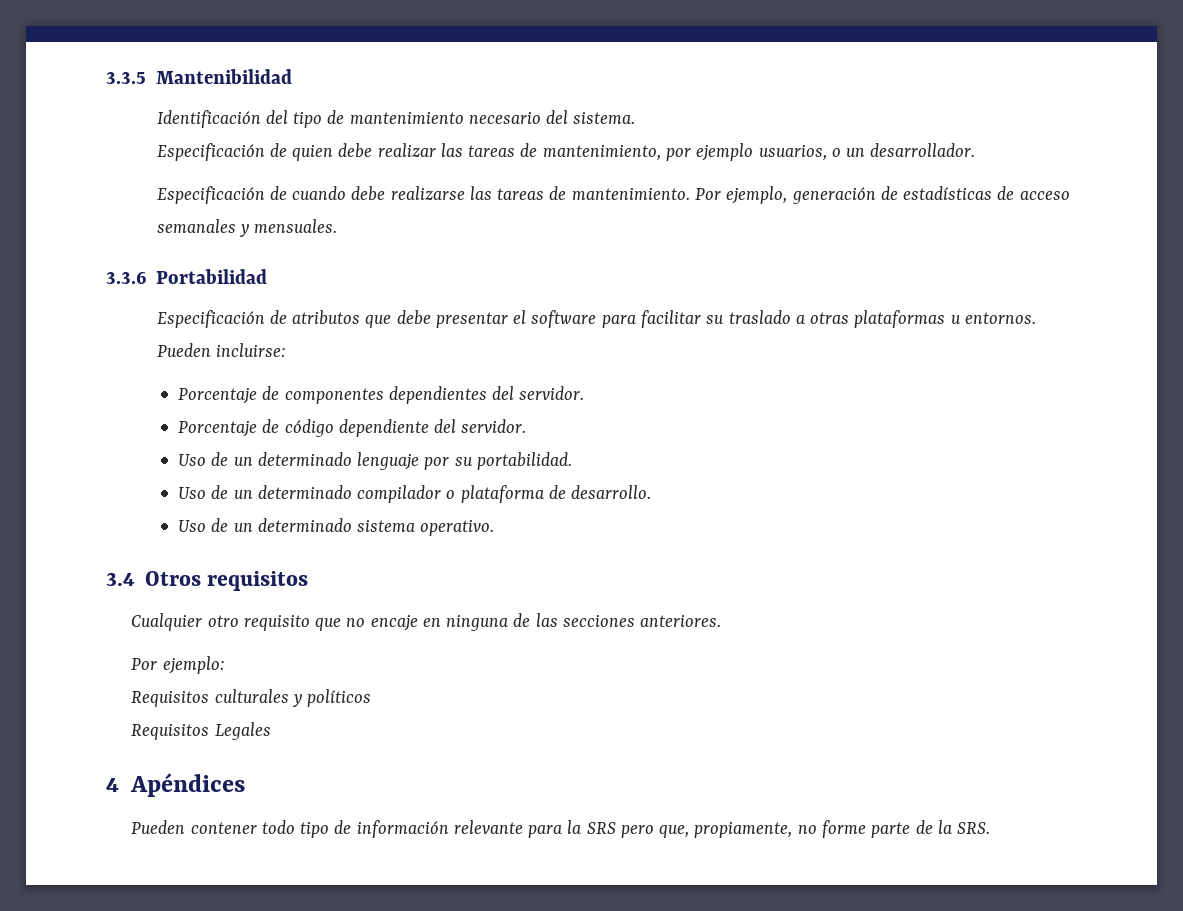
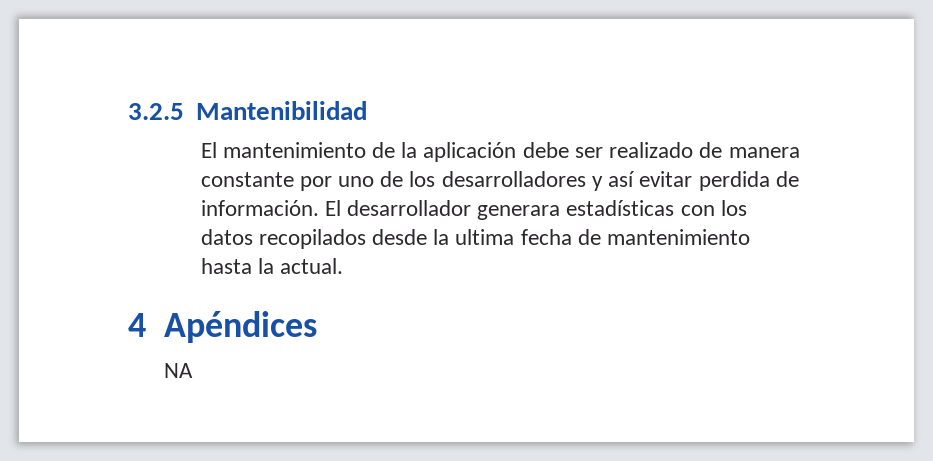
- 3.3.5 Mantenibilidad
+ 3.2.5 Mantenibilidad
- Identificación del tipo de mantenimiento necesario del sistema.
- Especificación de quien debe realizar las tareas de mantenimiento, por ejemplo usuarios, o un desarrollador.
- Especificación de cuando debe realizarse las tareas de mantenimiento. Por ejemplo, generación de estadísticas de acceso semanales y mensuales.
- 3.3.6 Portabilidad
- Especificación de atributos que debe presentar el software para facilitar su traslado a otras plataformas u entornos. Pueden incluirse:
- Porcentaje de componentes dependientes del servidor.
- Porcentaje de código dependiente del servidor.
- Uso de un determinado lenguaje por su portabilidad.
- Uso de un determinado compilador o plataforma de desarrollo.
- Uso de un determinado sistema operativo.
- 3.4 Otros requisitos
- Cualquier otro requisito que no encaje en ninguna de las secciones anteriores.
- Por ejemplo:
- Requisitos culturales y políticos
- Requisitos Legales
+ El mantenimiento de la aplicación debe ser realizado de manera constante por uno de los desarrolladores y así evitar perdida de información. El desarrollador generara estadísticas con los datos recopilados desde la ultima fecha de mantenimiento hasta la actual.
  4 Apéndices
- Pueden contener todo tipo de información relevante para la SRS pero que, propiamente, no forme parte de la SRS.
+ NA

